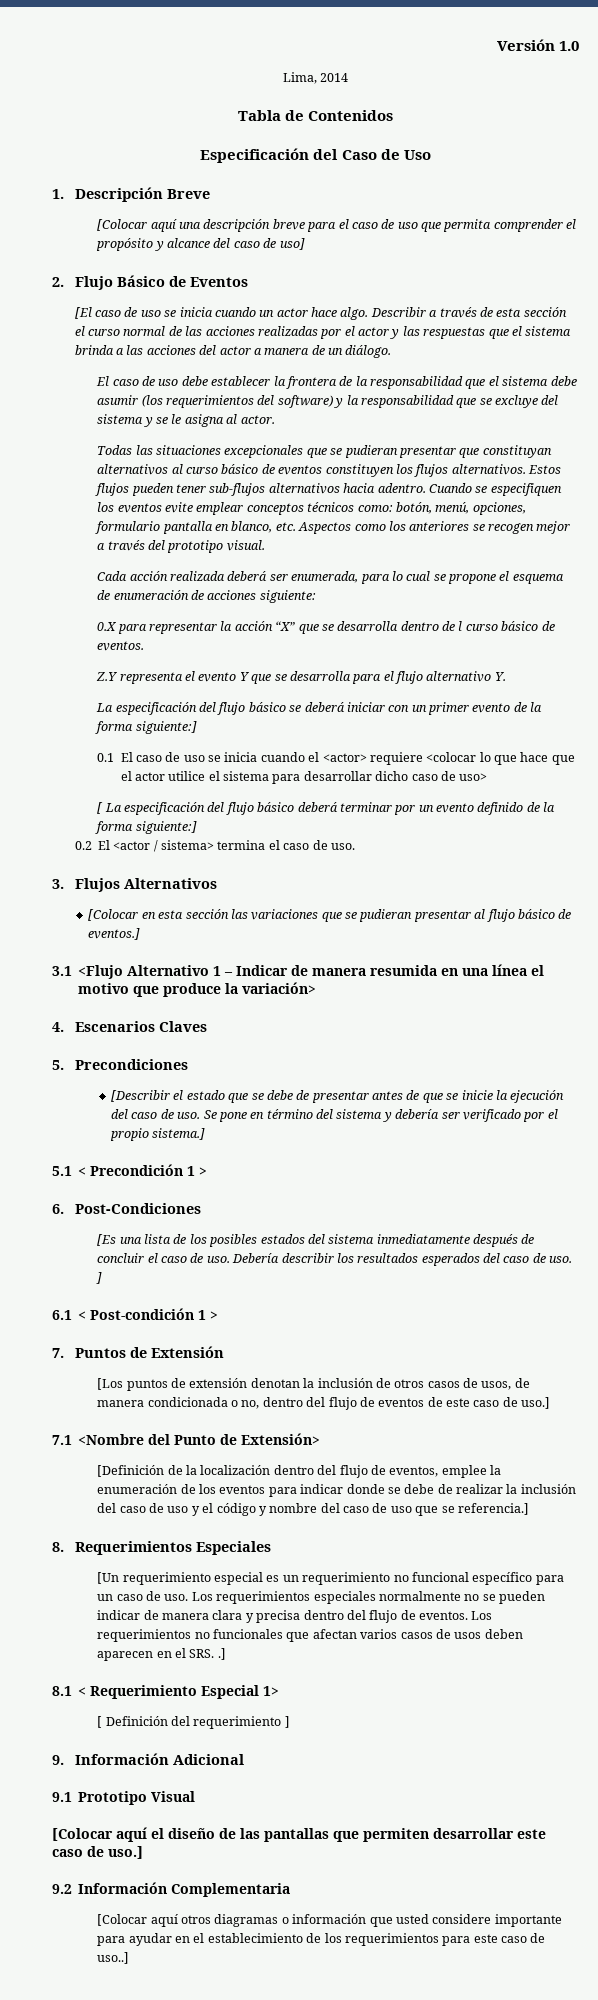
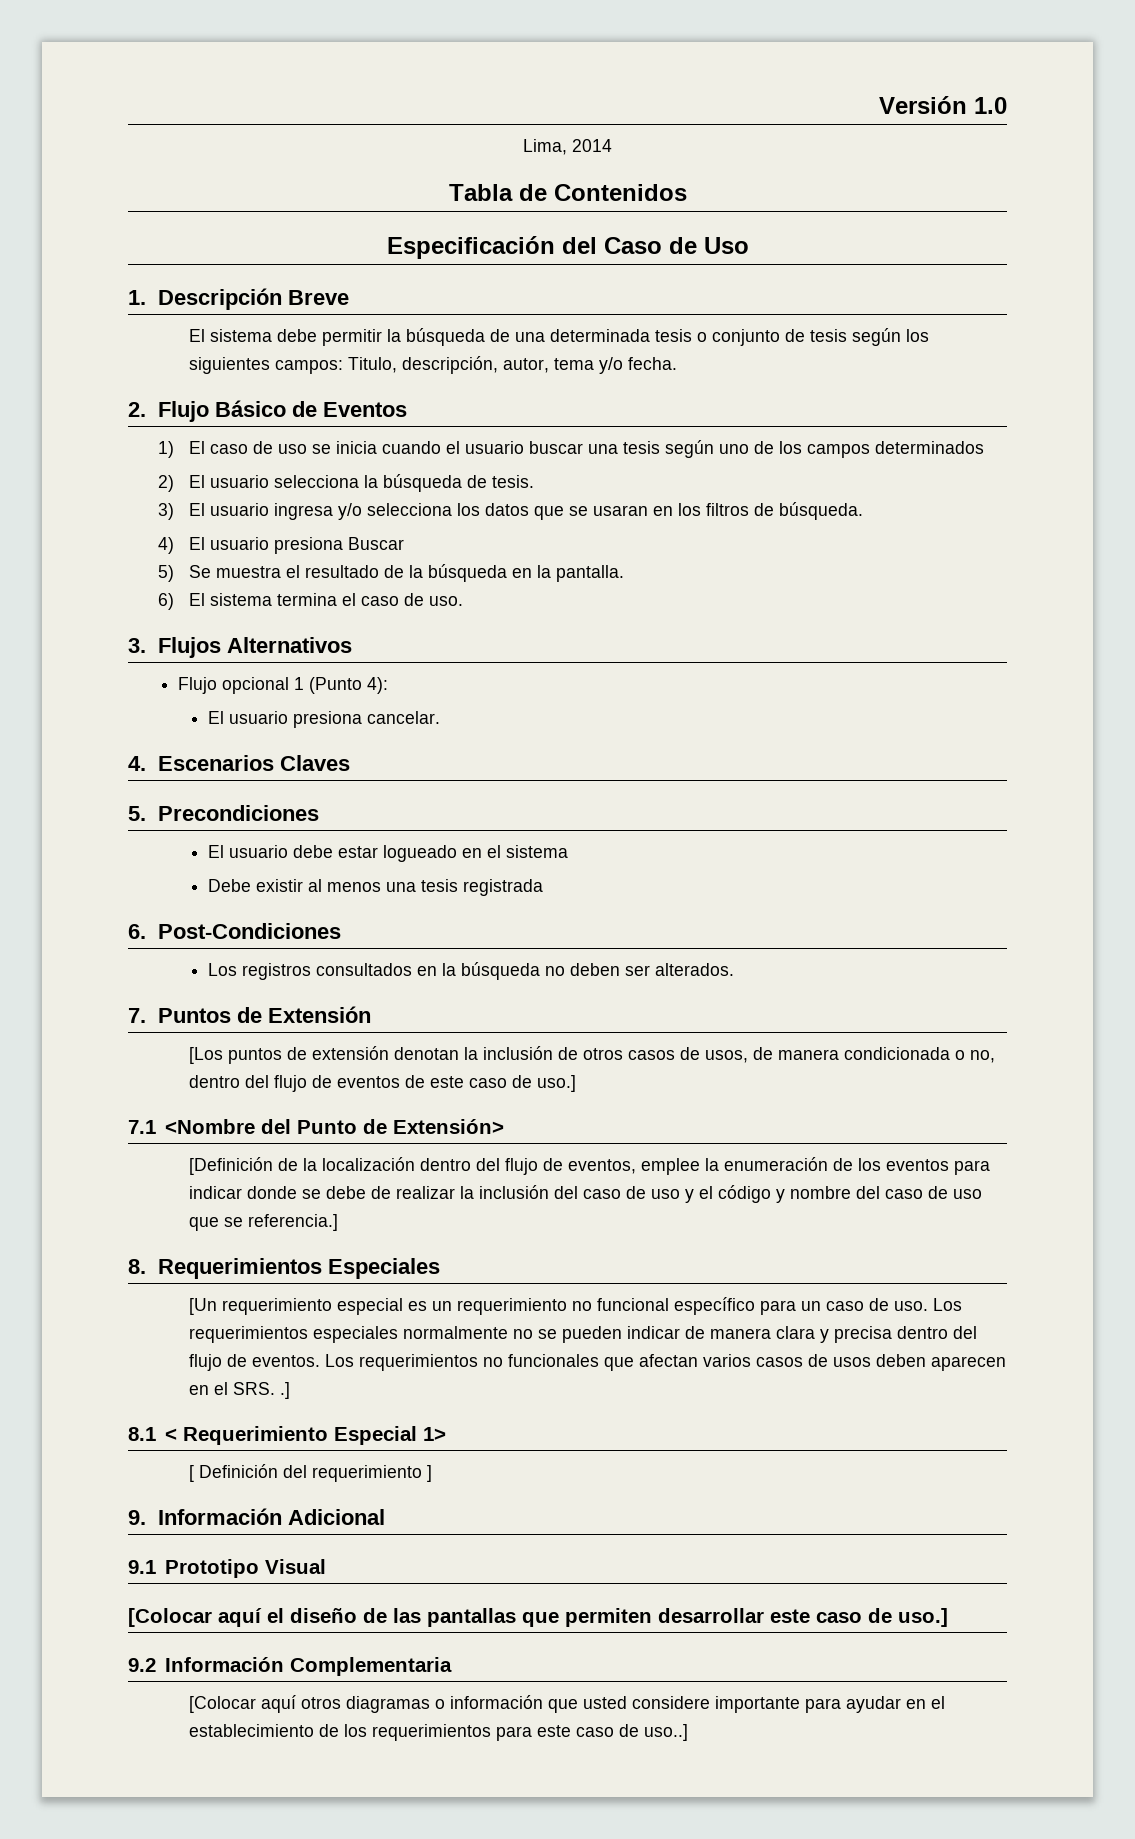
- [Colocar aquí una descripción breve para el caso de uso que permita comprender el propósito y alcance del caso de uso]
+ El sistema debe permitir la búsqueda de una determinada tesis o conjunto de tesis según los siguientes campos: Titulo, descripción, autor, tema y/o fecha.
- [El caso de uso se inicia cuando un actor hace algo. Describir a través de esta sección el curso normal de las acciones realizadas por el actor y las respuestas que el sistema brinda a las acciones del actor a manera de un diálogo.
- El caso de uso debe establecer la frontera de la responsabilidad que el sistema debe asumir (los requerimientos del software) y la responsabilidad que se excluye del sistema y se le asigna al actor.
- Todas las situaciones excepcionales que se pudieran presentar que constituyan alternativos al curso básico de eventos constituyen los flujos alternativos. Estos flujos pueden tener sub-flujos alternativos hacia adentro. Cuando se especifiquen los eventos evite emplear conceptos técnicos como: botón, menú, opciones, formulario pantalla en blanco, etc. Aspectos como los anteriores se recogen mejor a través del prototipo visual.
- Cada acción realizada deberá ser enumerada, para lo cual se propone el esquema de enumeración de acciones siguiente:
- 0.X para representar la acción “X” que se desarrolla dentro de l curso básico de eventos.
- Z.Y representa el evento Y que se desarrolla para el flujo alternativo Y.
- La especificación del flujo básico se deberá iniciar con un primer evento de la forma siguiente:]
- 0.1 El caso de uso se inicia cuando el <actor> requiere <colocar lo que hace que el actor utilice el sistema para desarrollar dicho caso de uso>
- [ La especificación del flujo básico deberá terminar por un evento definido de la forma siguiente:]
- 0.2 El <actor / sistema> termina el caso de uso.
+ 1) El caso de uso se inicia cuando el usuario buscar una tesis según uno de los campos determinados
+ 2) El usuario selecciona la búsqueda de tesis.
+ 3) El usuario ingresa y/o selecciona los datos que se usaran en los filtros de búsqueda.
+ 4) El usuario presiona Buscar
+ 5) Se muestra el resultado de la búsqueda en la pantalla.
+ 6) El sistema termina el caso de uso.
- [Colocar en esta sección las variaciones que se pudieran presentar al flujo básico de eventos.]
- 3.1 <Flujo Alternativo 1 – Indicar de manera resumida en una línea el motivo que produce la variación>
+ Flujo opcional 1 (Punto 4):
+ El usuario presiona cancelar.
- [Describir el estado que se debe de presentar antes de que se inicie la ejecución del caso de uso. Se pone en término del sistema y debería ser verificado por el propio sistema.]
- 5.1 < Precondición 1 >
+ El usuario debe estar logueado en el sistema
+ Debe existir al menos una tesis registrada
  6. Post-Condiciones
- [Es una lista de los posibles estados del sistema inmediatamente después de concluir el caso de uso. Debería describir los resultados esperados del caso de uso. ]
- 6.1 < Post-condición 1 >
+ Los registros consultados en la búsqueda no deben ser alterados.

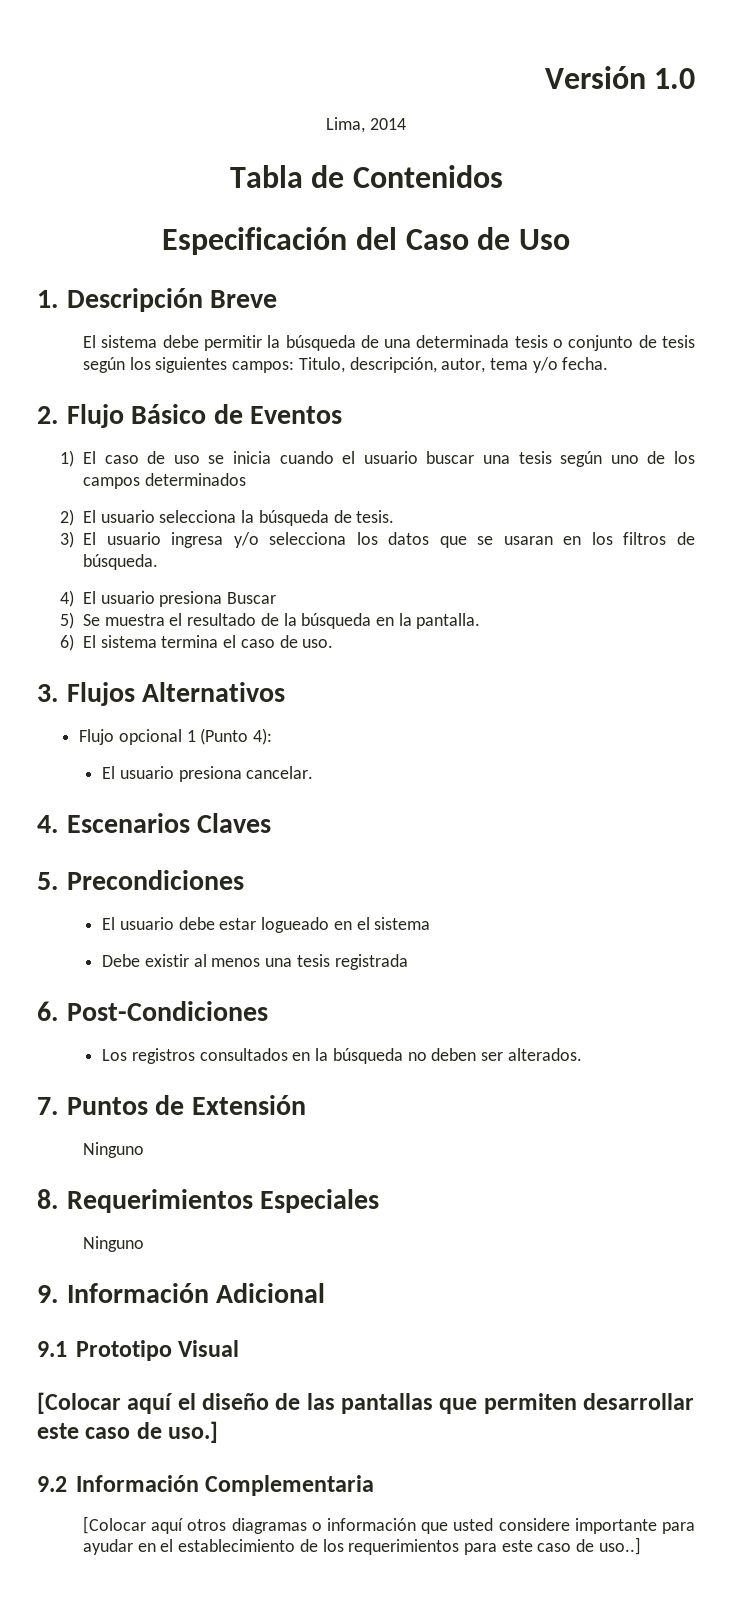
  7. Puntos de Extensión
- [Los puntos de extensión denotan la inclusión de otros casos de usos, de manera condicionada o no, dentro del flujo de eventos de este caso de uso.]
- 7.1 <Nombre del Punto de Extensión>
- [Definición de la localización dentro del flujo de eventos, emplee la enumeración de los eventos para indicar donde se debe de realizar la inclusión del caso de uso y el código y nombre del caso de uso que se referencia.]
+ Ninguno
  8. Requerimientos Especiales
- [Un requerimiento especial es un requerimiento no funcional específico para un caso de uso. Los requerimientos especiales normalmente no se pueden indicar de manera clara y precisa dentro del flujo de eventos. Los requerimientos no funcionales que afectan varios casos de usos deben aparecen en el SRS. .]
- 8.1 < Requerimiento Especial 1>
- [ Definición del requerimiento ]
+ Ninguno

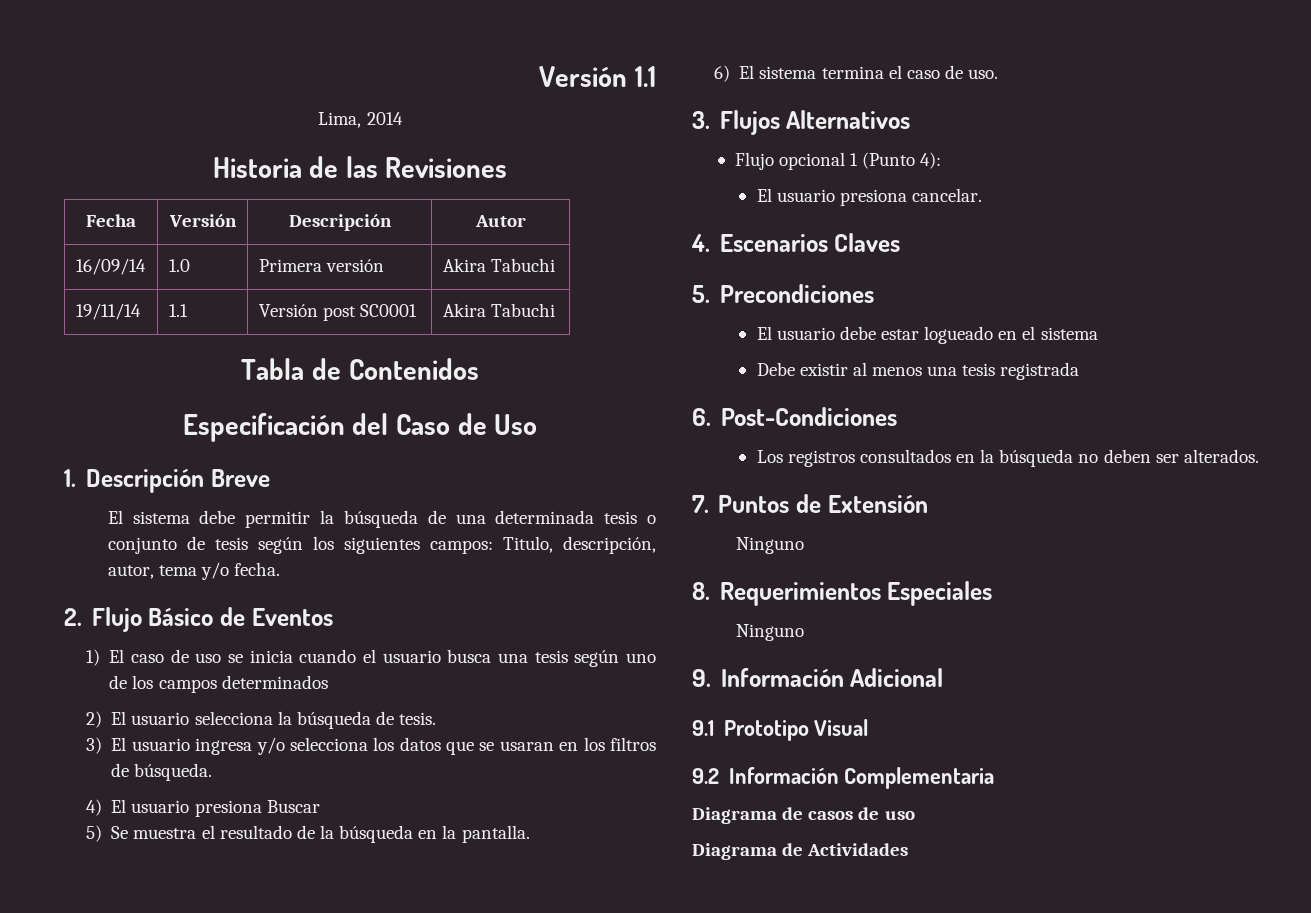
- Versión 1.0
+ Versión 1.1
+ Historia de las Revisiones
+ Fecha | Versión | Descripción | Autor
+ 16/09/14 | 1.0 | Primera versión | Akira Tabuchi
+ 19/11/14 | 1.1 | Versión post SC0001 | Akira Tabuchi
- 1) El caso de uso se inicia cuando el usuario buscar una tesis según uno de los campos determinados
+ 1) El caso de uso se inicia cuando el usuario busca una tesis según uno de los campos determinados
- [Colocar aquí el diseño de las pantallas que permiten desarrollar este caso de uso.]
  9.2 Información Complementaria
- [Colocar aquí otros diagramas o información que usted considere importante para ayudar en el establecimiento de los requerimientos para este caso de uso..]
+ Diagrama de casos de uso
+ Diagrama de Actividades

